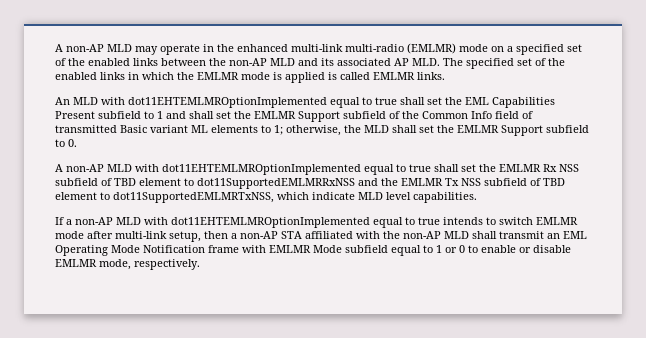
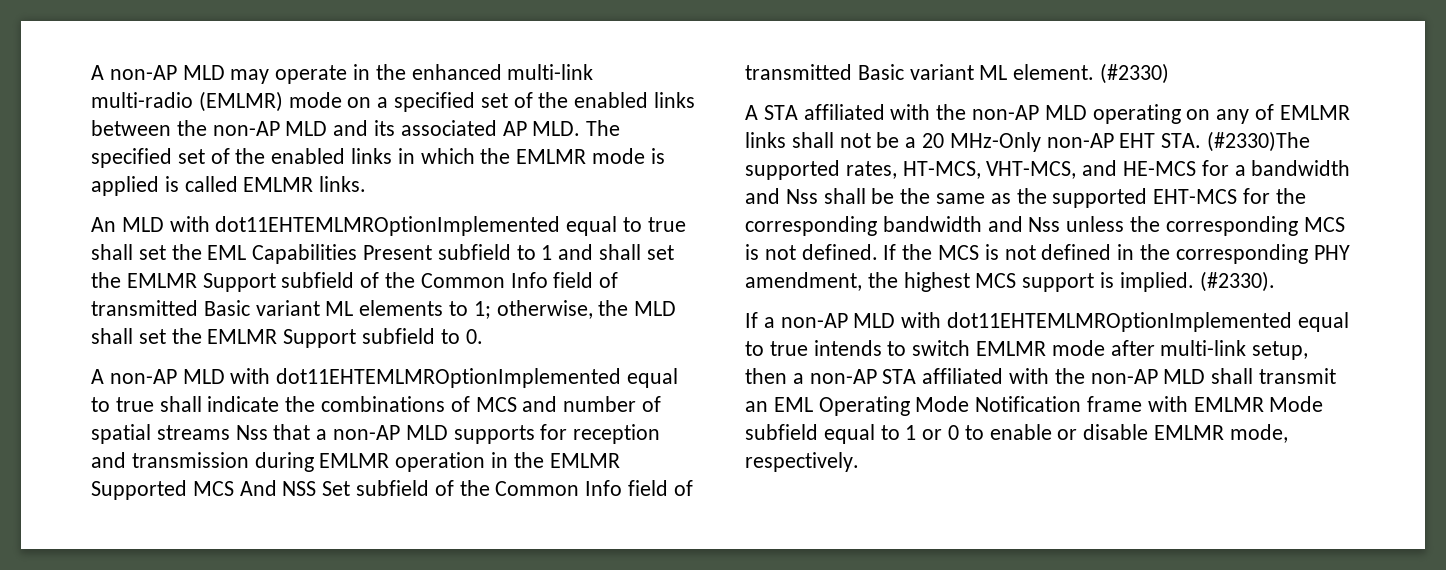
- A non-AP MLD with dot11EHTEMLMROptionImplemented equal to true shall set the EMLMR Rx NSS subfield of TBD element to dot11SupportedEMLMRRxNSS and the EMLMR Tx NSS subfield of TBD element to dot11SupportedEMLMRTxNSS, which indicate MLD level capabilities.
+ A non-AP MLD with dot11EHTEMLMROptionImplemented equal to true shall indicate the combinations of MCS and number of spatial streams Nss that a non-AP MLD supports for reception and transmission during EMLMR operation in the EMLMR Supported MCS And NSS Set subfield of the Common Info field of transmitted Basic variant ML element. (#2330)
+ A STA affiliated with the non-AP MLD operating on any of EMLMR links shall not be a 20 MHz-Only non-AP EHT STA. (#2330)The supported rates, HT-MCS, VHT-MCS, and HE-MCS for a bandwidth and Nss shall be the same as the supported EHT-MCS for the corresponding bandwidth and Nss unless the corresponding MCS is not defined. If the MCS is not defined in the corresponding PHY amendment, the highest MCS support is implied. (#2330).

